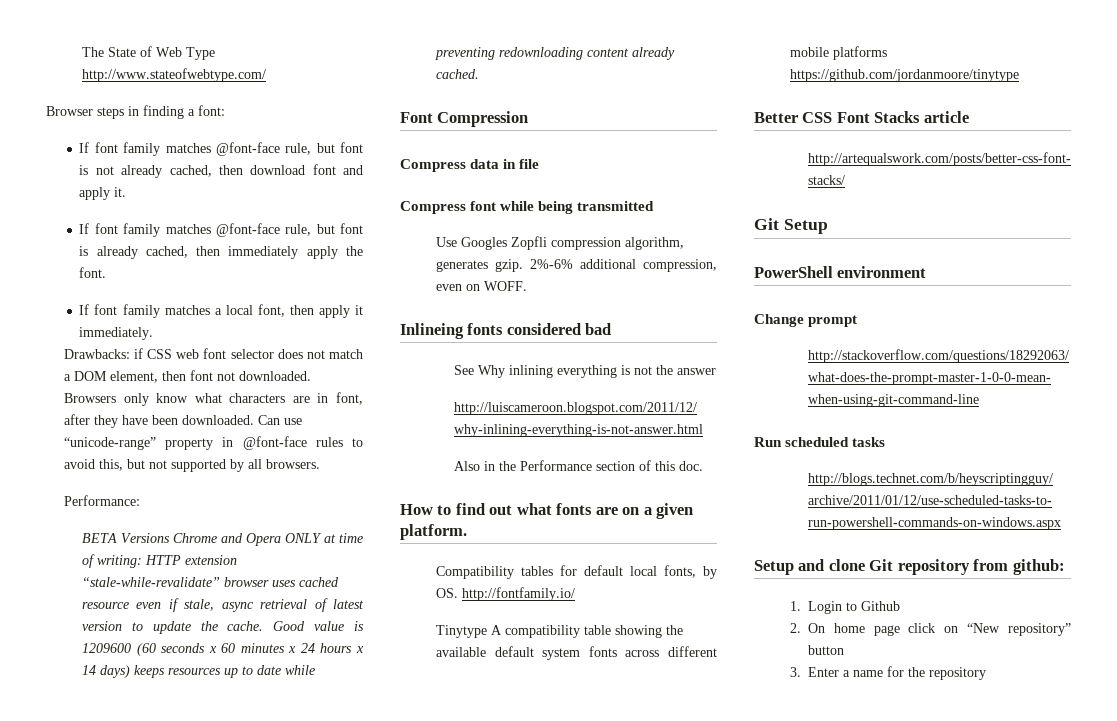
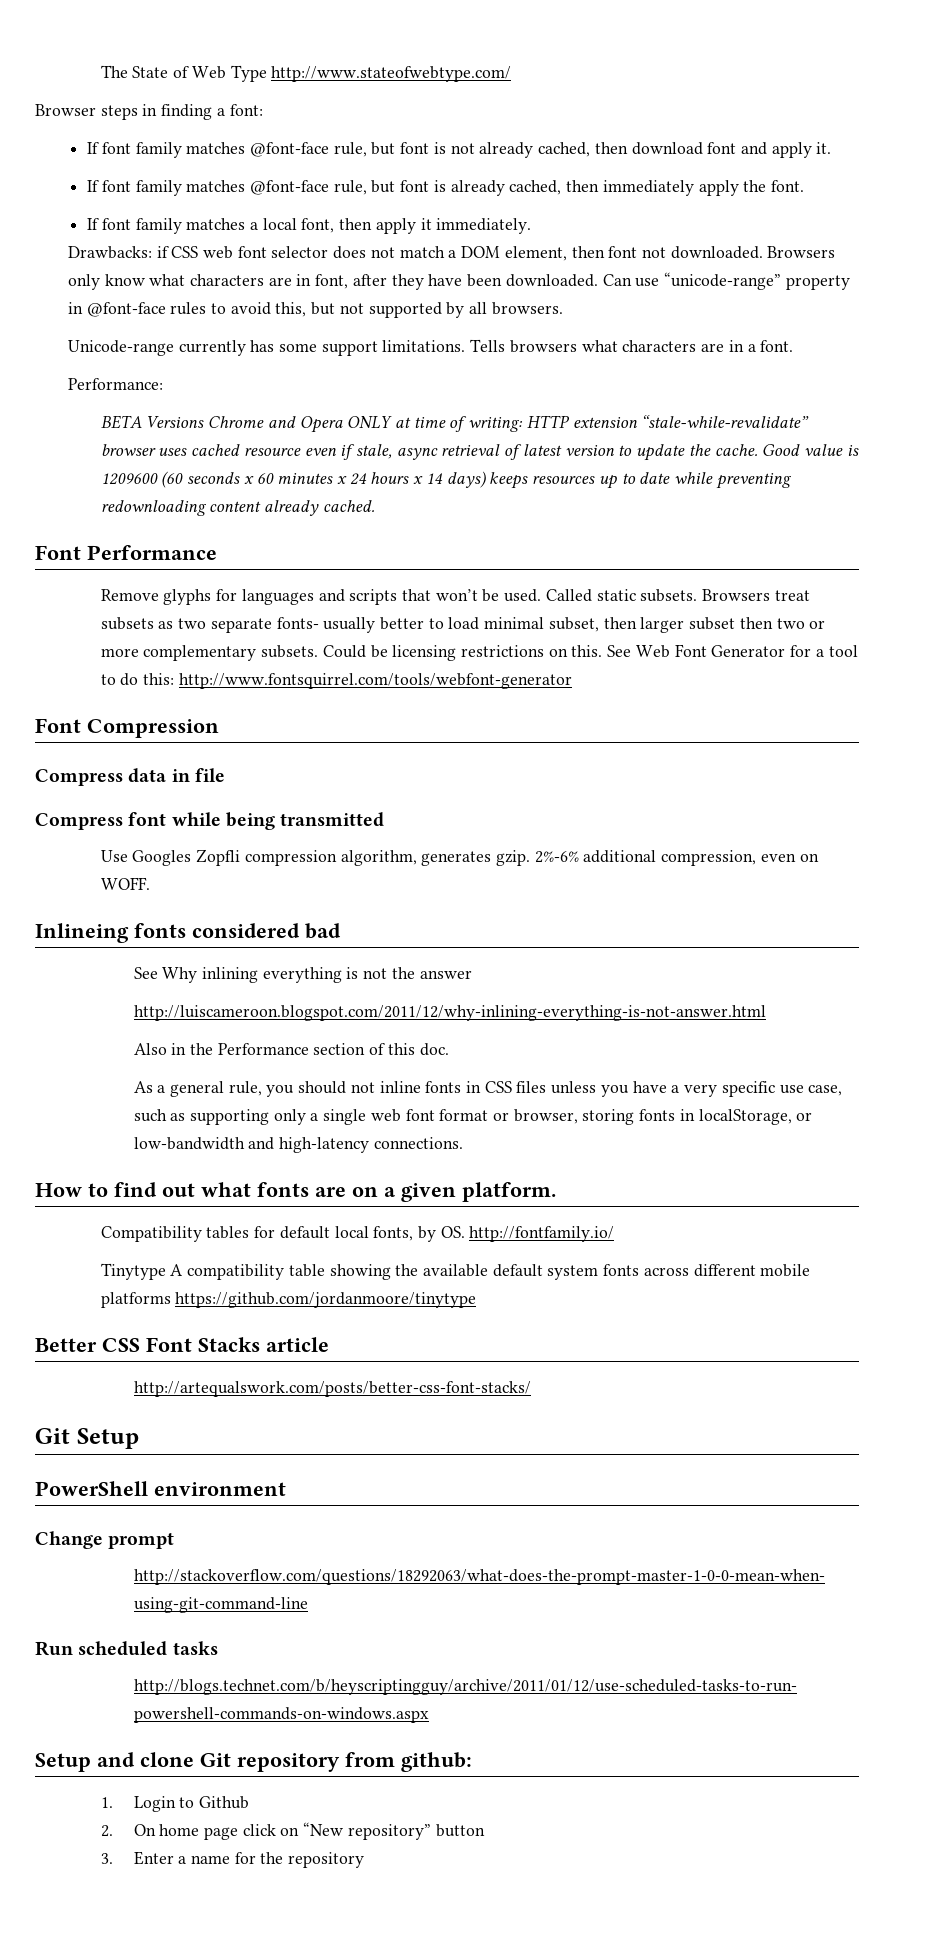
+ Unicode-range currently has some support limitations. Tells browsers what characters are in a font.
+ Font Performance
+ Remove glyphs for languages and scripts that won’t be used. Called static subsets. Browsers treat subsets as two separate fonts- usually better to load minimal subset, then larger subset then two or more complementary subsets. Could be licensing restrictions on this. See Web Font Generator for a tool to do this: http://www.fontsquirrel.com/tools/webfont-generator
+ As a general rule, you should not inline fonts in CSS files unless you have a very specific use case, such as supporting only a single web font format or browser, storing fonts in localStorage, or low-bandwidth and high-latency connections.

